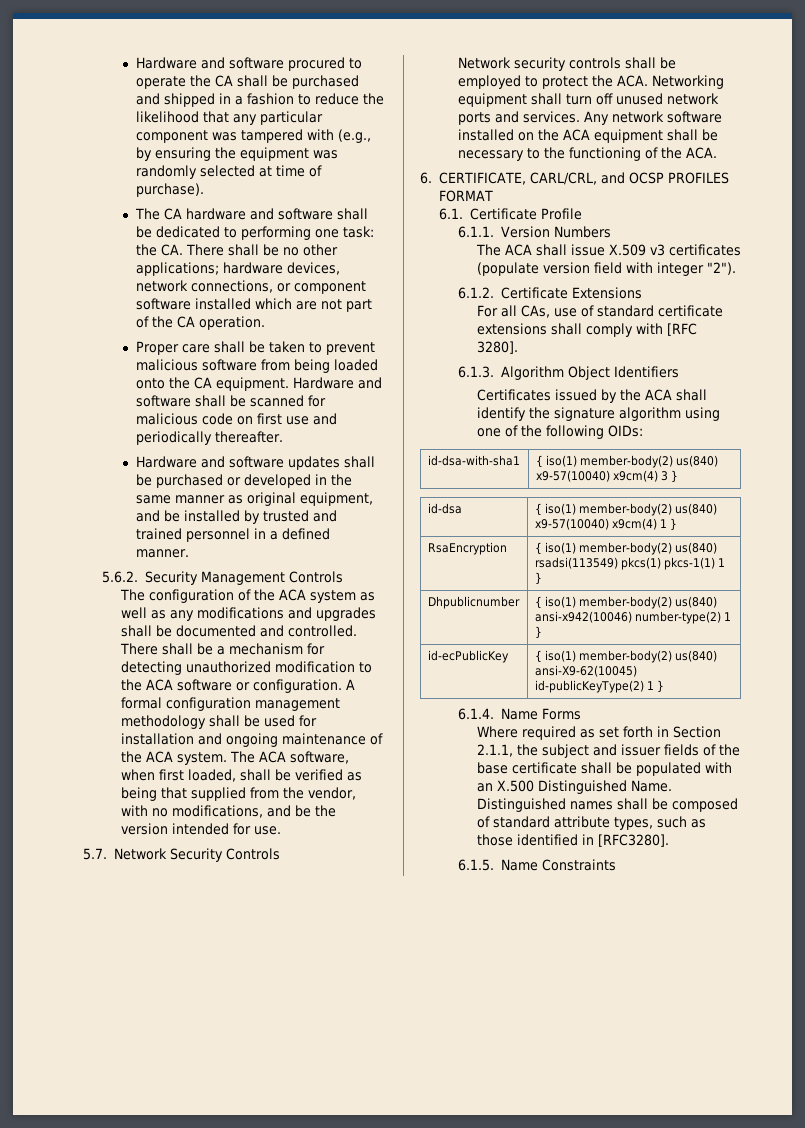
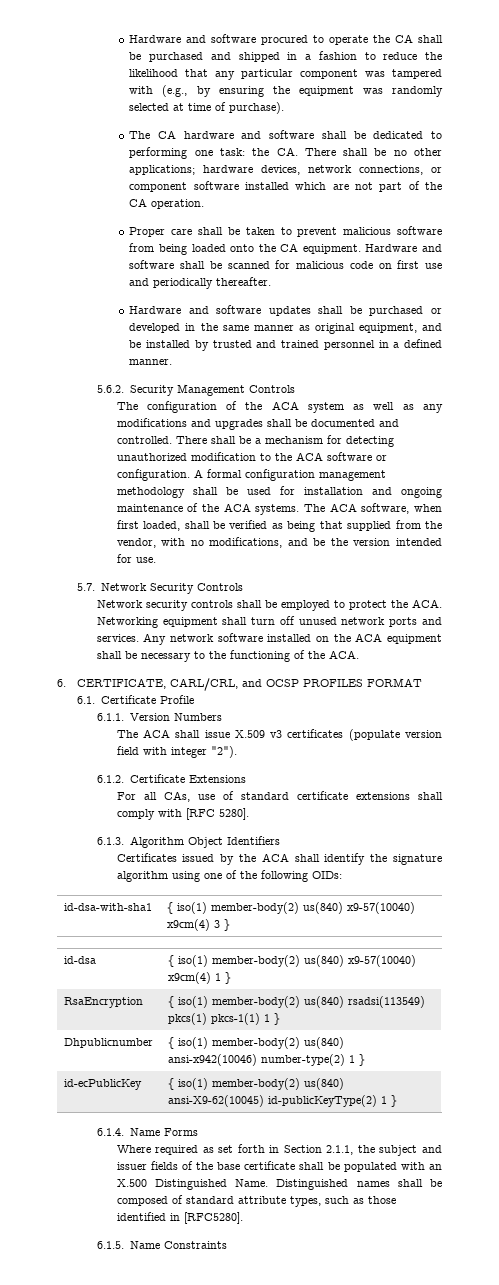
- A formal configuration management methodology shall be used for installation and ongoing maintenance of the ACA system.
+ A formal configuration management methodology shall be used for installation and ongoing maintenance of the ACA systems.
- For all CAs, use of standard certificate extensions shall comply with [RFC 3280].
+ For all CAs, use of standard certificate extensions shall comply with [RFC 5280].
- Distinguished names shall be composed of standard attribute types, such as those identified in [RFC3280].
+ Distinguished names shall be composed of standard attribute types, such as those identified in [RFC5280].

